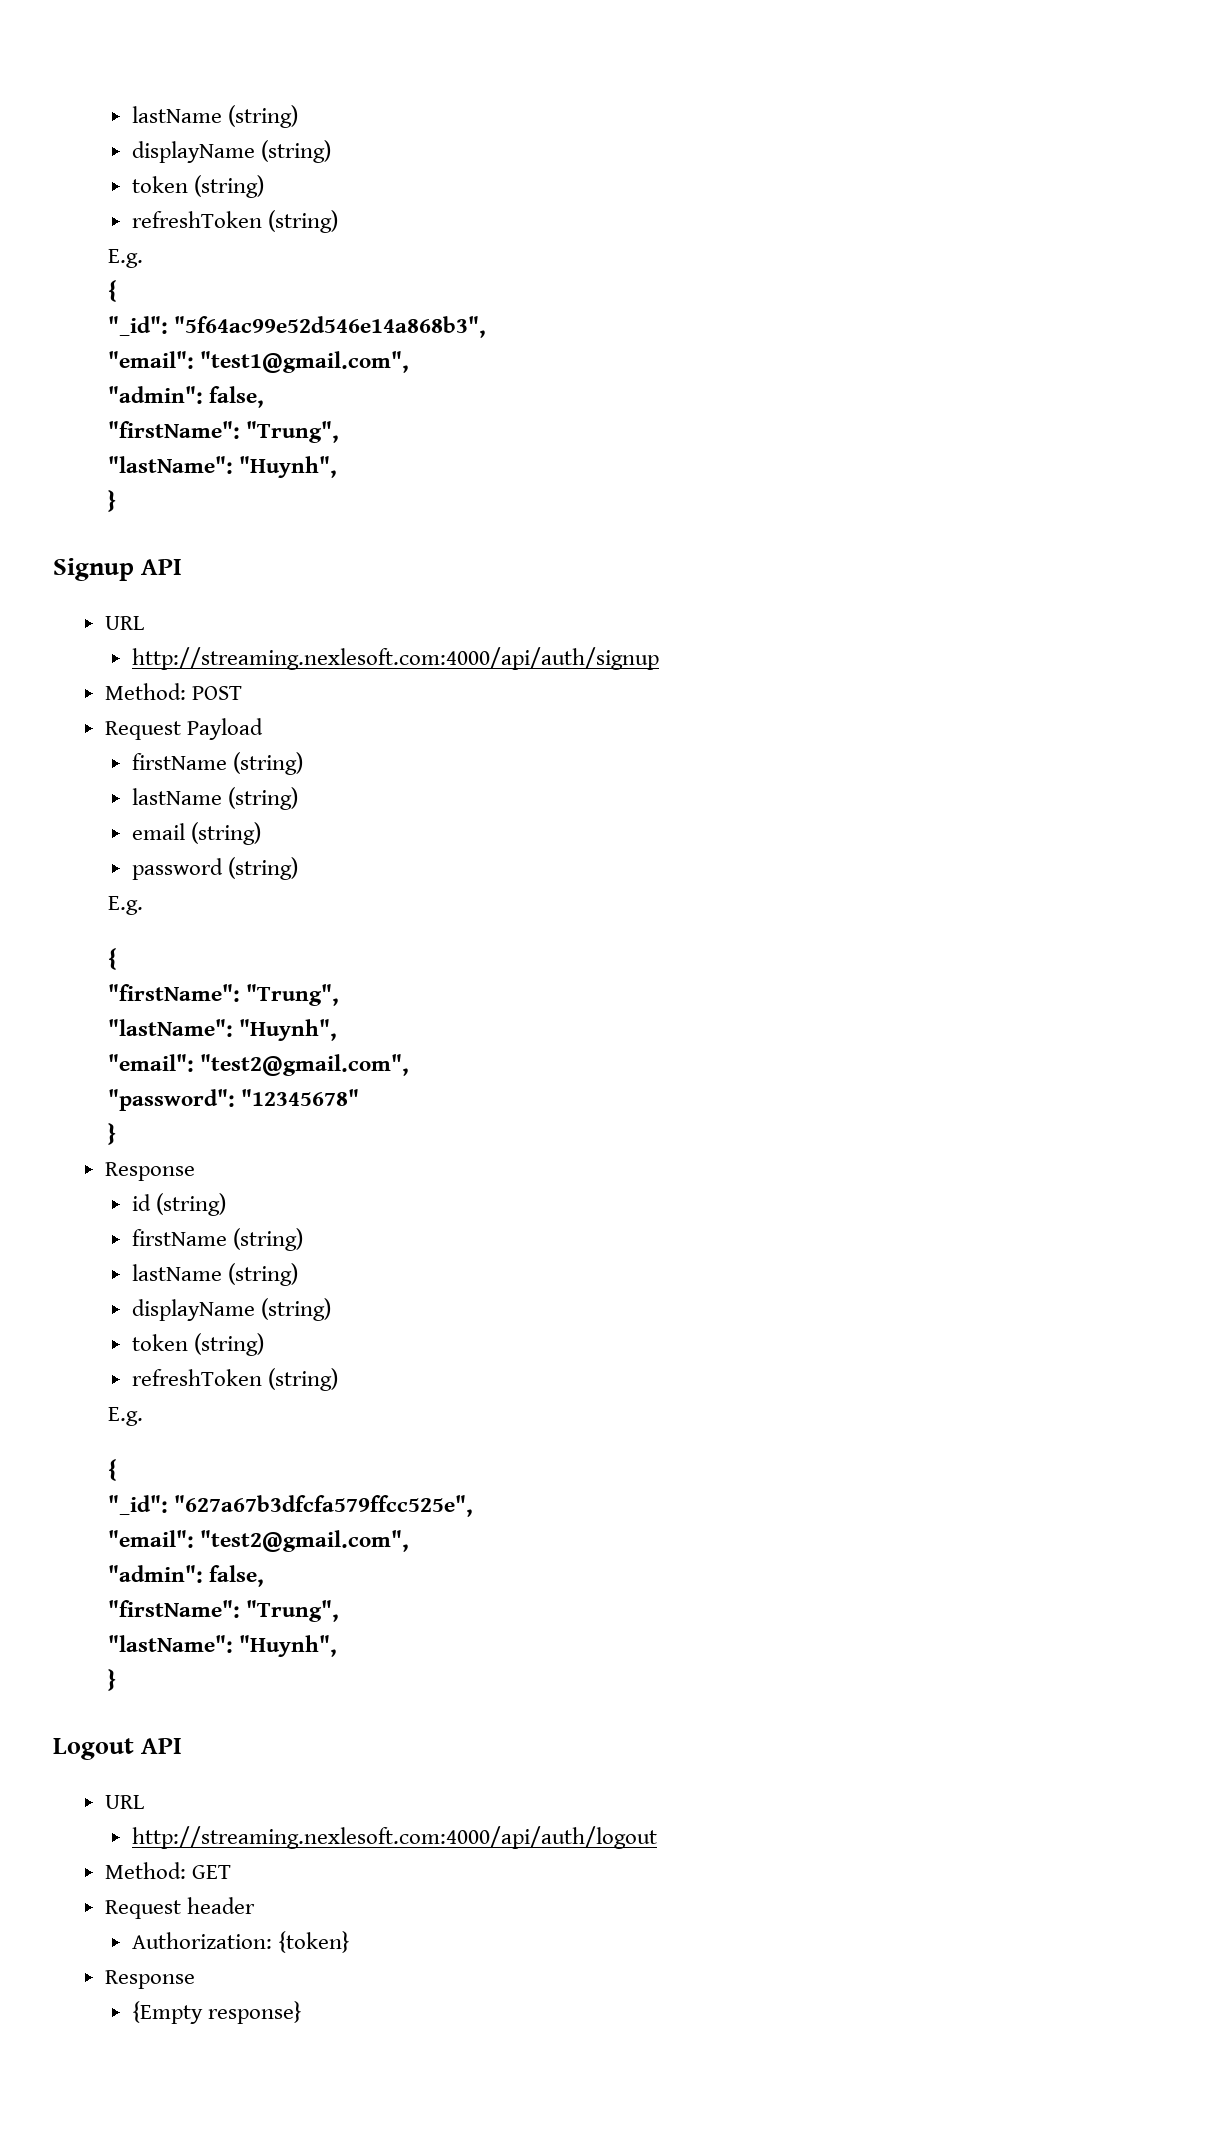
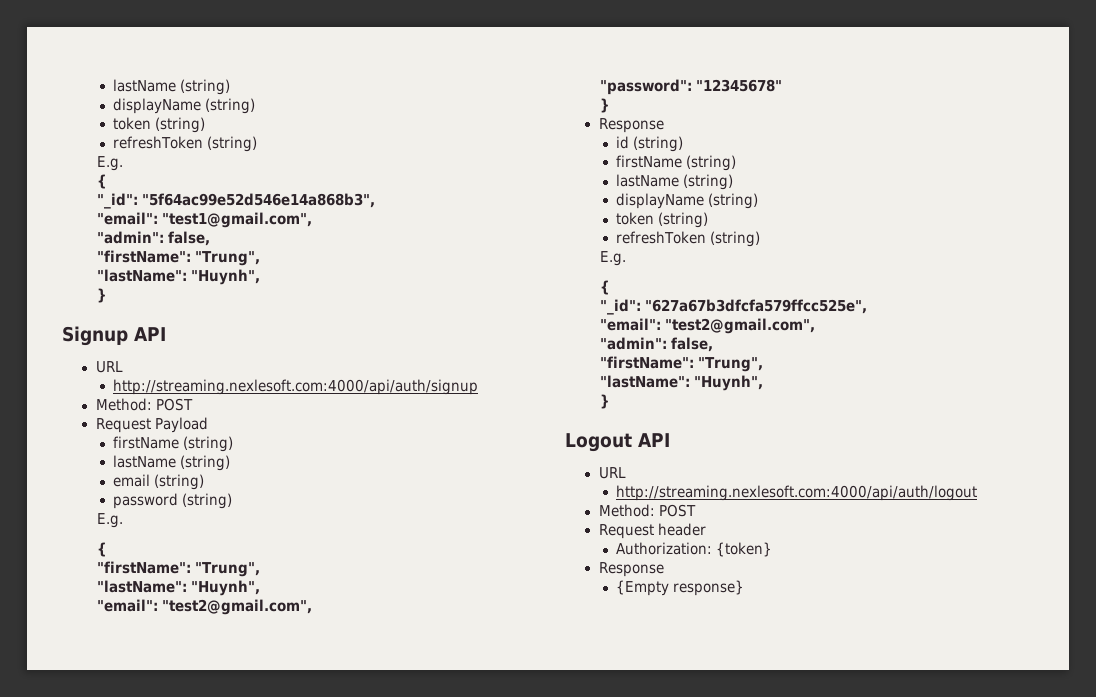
  http://streaming.nexlesoft.com:4000/api/auth/logout
- Method: GET
+ Method: POST

